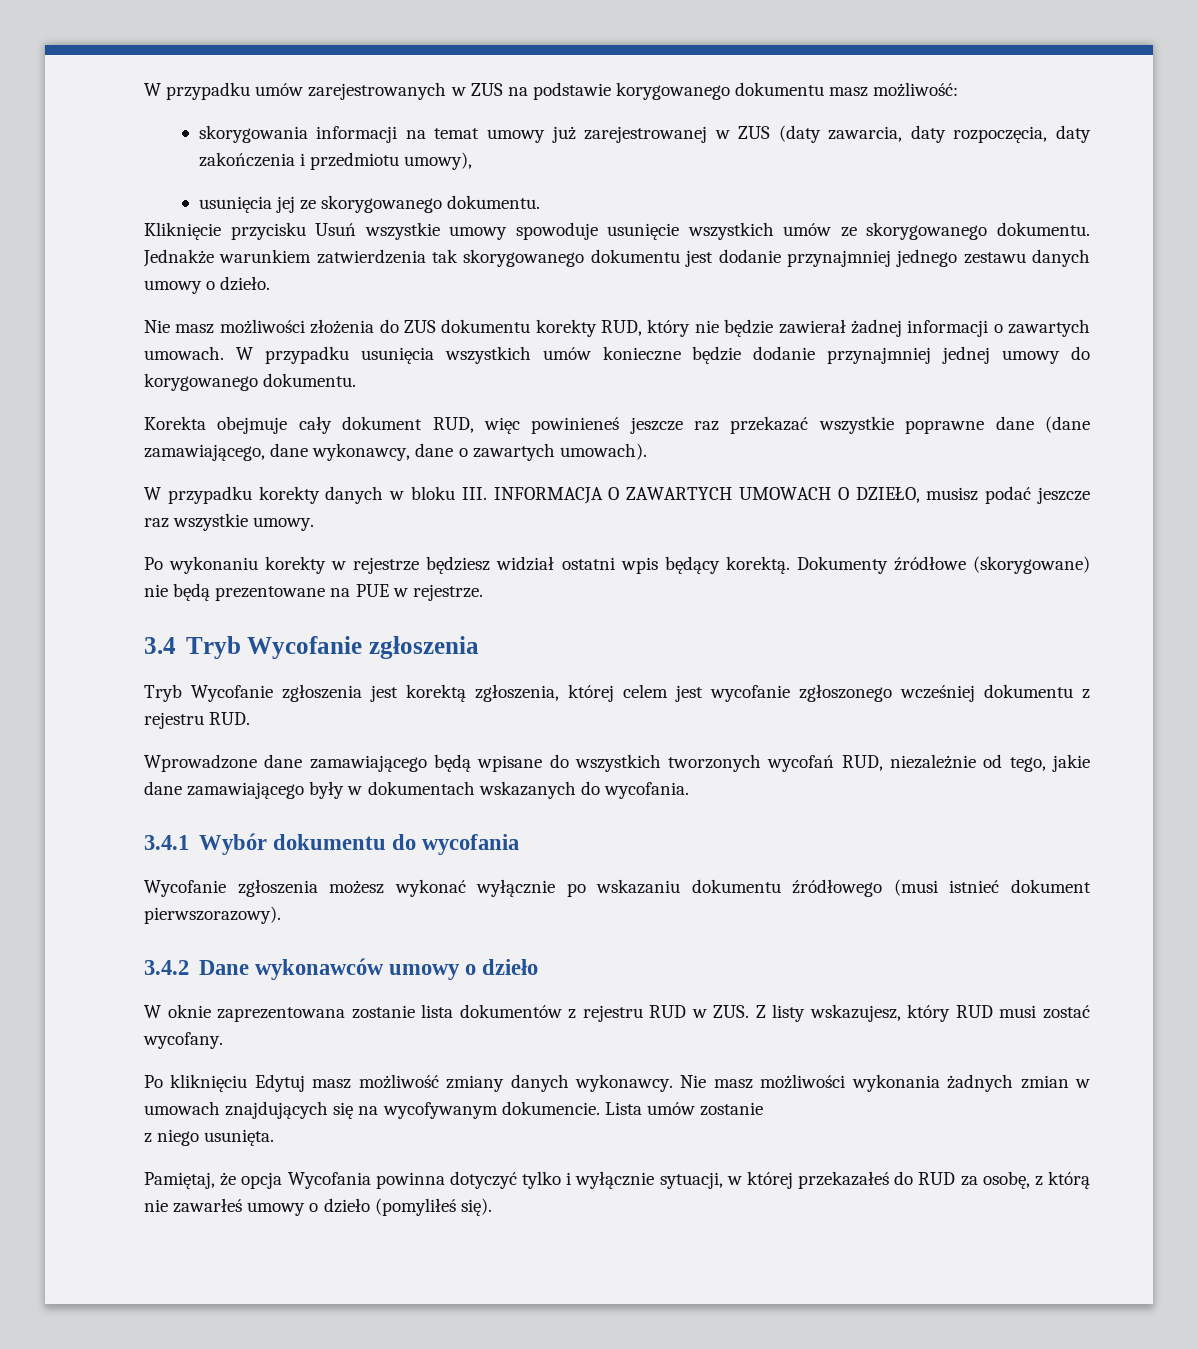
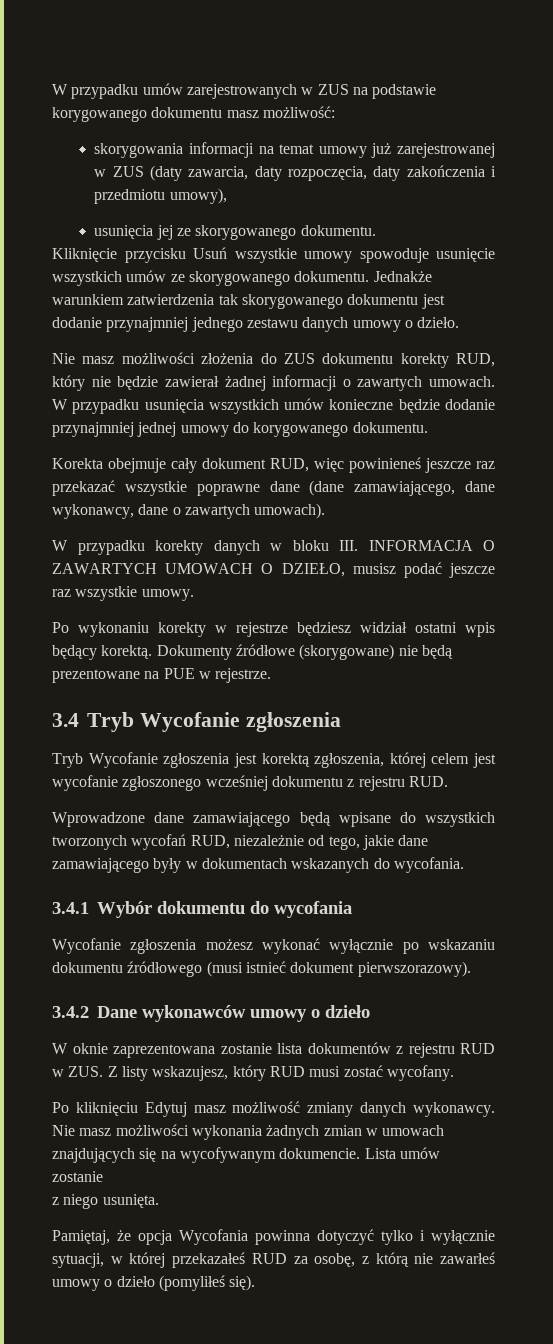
- Pamiętaj, że opcja Wycofania powinna dotyczyć tylko i wyłącznie sytuacji, w której przekazałeś do RUD za osobę, z którą nie zawarłeś umowy o dzieło (pomyliłeś się).
+ Pamiętaj, że opcja Wycofania powinna dotyczyć tylko i wyłącznie sytuacji, w której przekazałeś RUD za osobę, z którą nie zawarłeś umowy o dzieło (pomyliłeś się).

